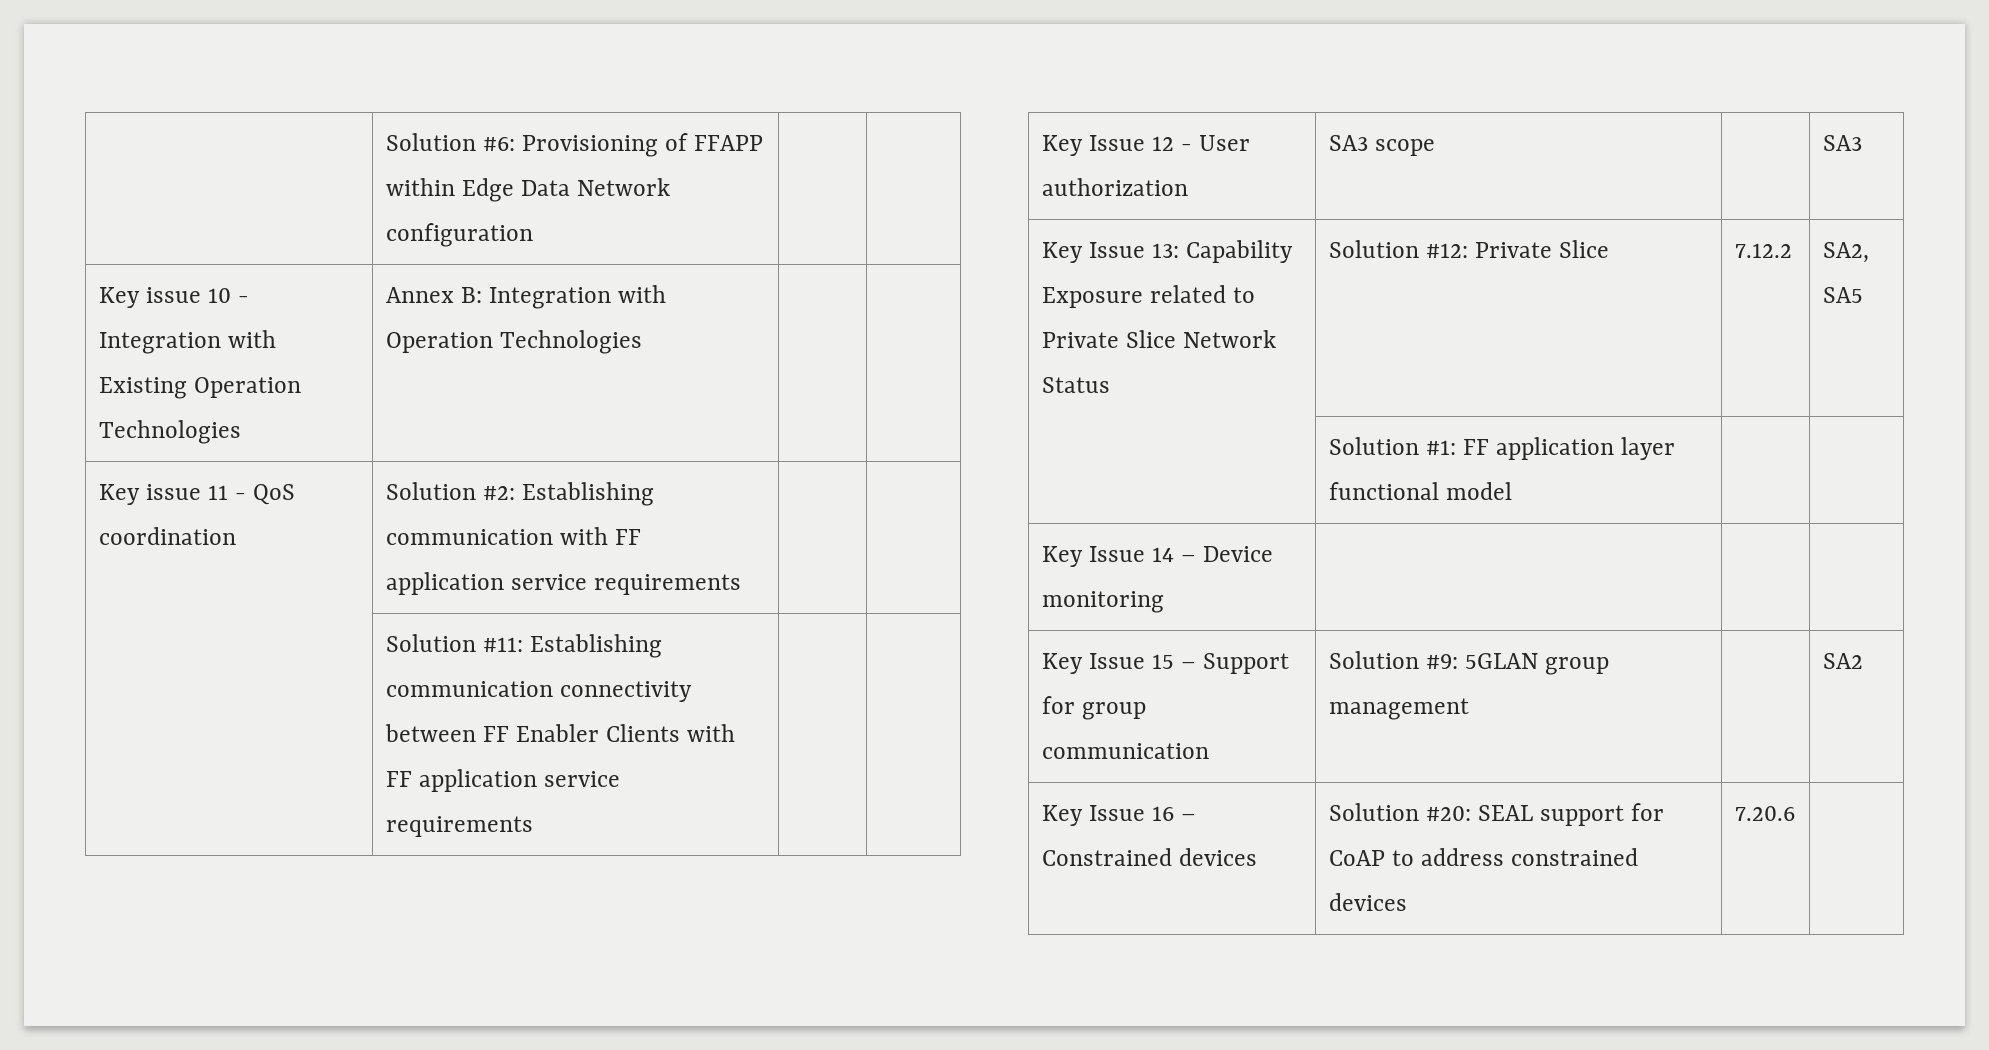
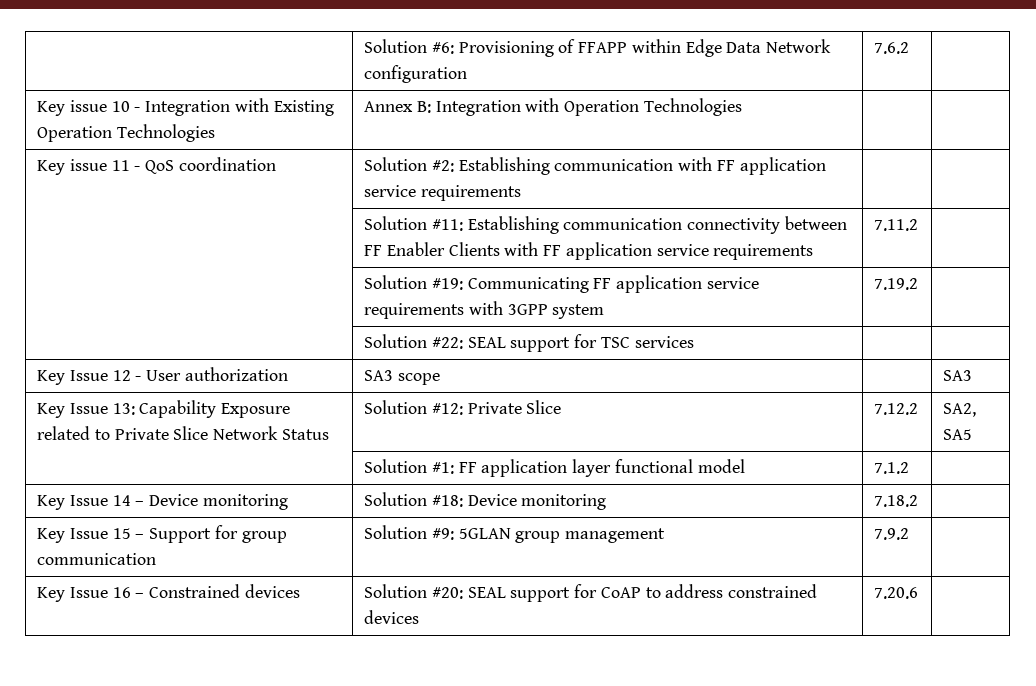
- | Solution #6: Provisioning of FFAPP within Edge Data Network configuration | |
+ | Solution #6: Provisioning of FFAPP within Edge Data Network configuration | 7.6.2 |
- | Solution #11: Establishing communication connectivity between FF Enabler Clients with FF application service requirements | |
+ | Solution #11: Establishing communication connectivity between FF Enabler Clients with FF application service requirements | 7.11.2 |
+ | Solution #19: Communicating FF application service requirements with 3GPP system | 7.19.2 |
+ | Solution #22: SEAL support for TSC services | |
- | Solution #1: FF application layer functional model | |
+ | Solution #1: FF application layer functional model | 7.1.2 |
- Key Issue 14 – Device monitoring | | |
+ Key Issue 14 – Device monitoring | Solution #18: Device monitoring | 7.18.2 |
- Key Issue 15 – Support for group communication | Solution #9: 5GLAN group management | | SA2
+ Key Issue 15 – Support for group communication | Solution #9: 5GLAN group management | 7.9.2 |

